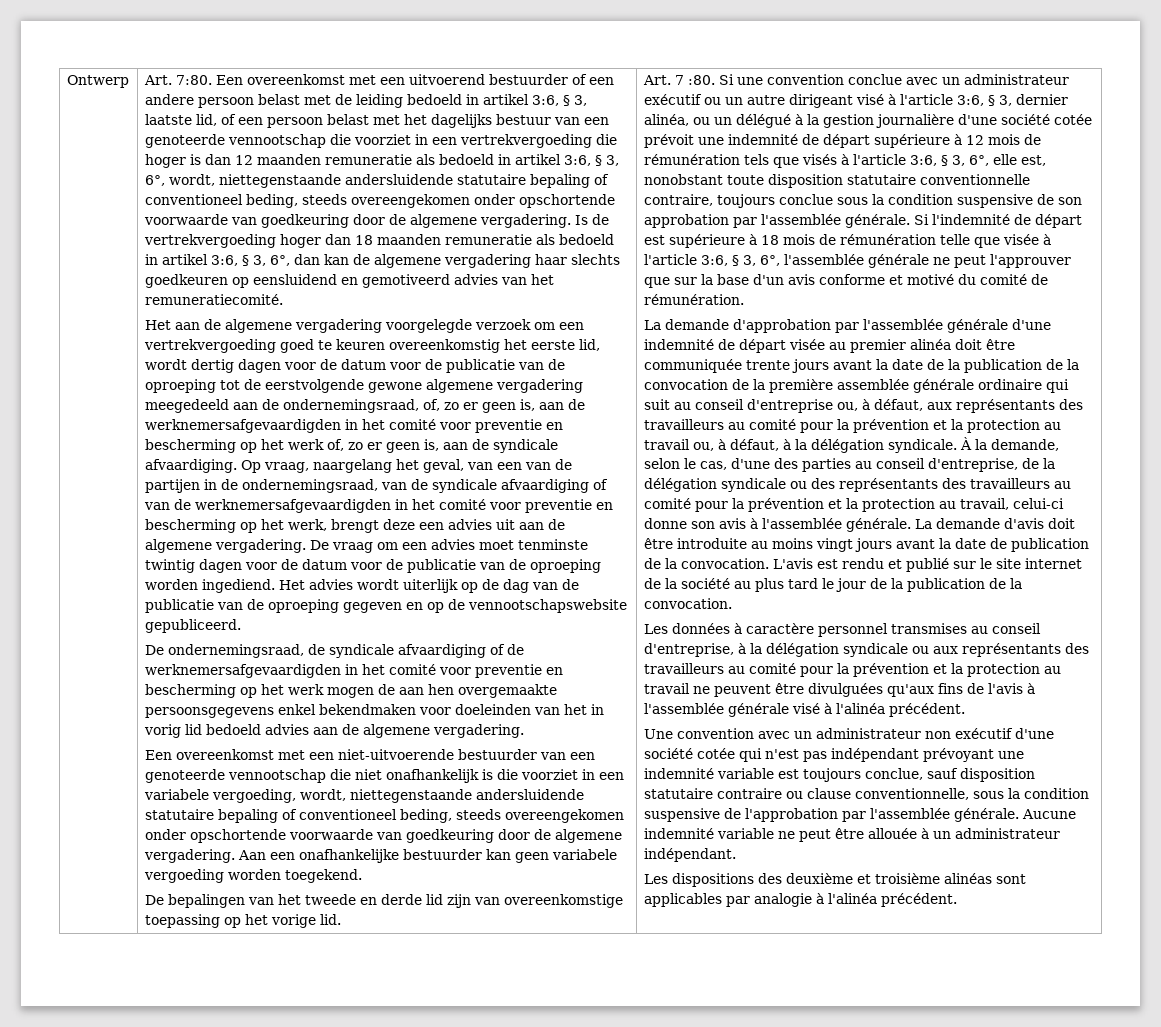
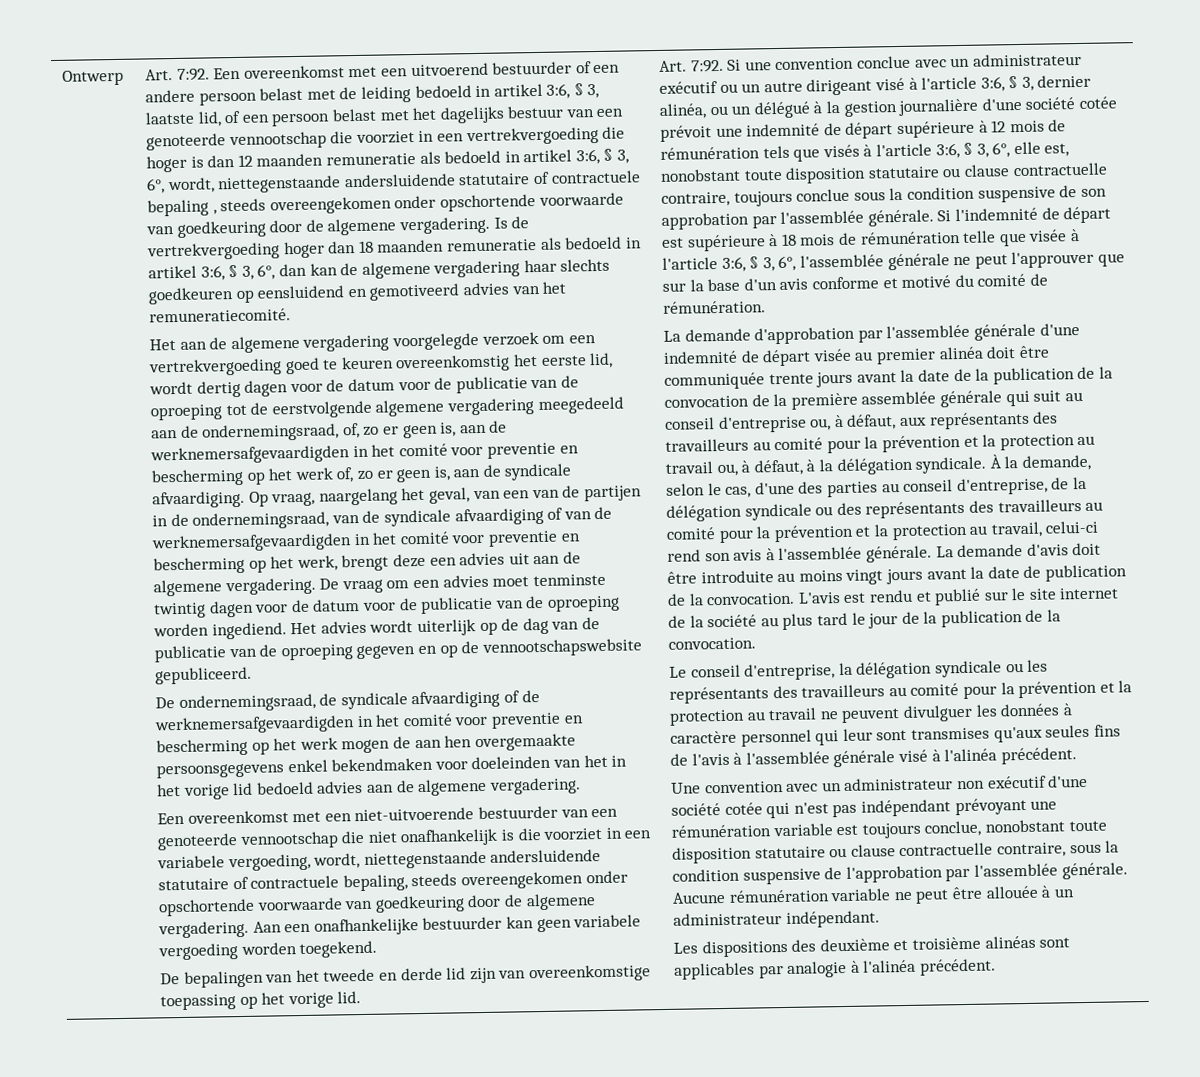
- Ontwerp | Art. 7:80.
+ Ontwerp | Art. 7:92.
- Een overeenkomst met een uitvoerend bestuurder of een andere persoon belast met de leiding bedoeld in artikel 3:6, § 3, laatste lid, of een persoon belast met het dagelijks bestuur van een genoteerde vennootschap die voorziet in een vertrekvergoeding die hoger is dan 12 maanden remuneratie als bedoeld in artikel 3:6, § 3, 6°, wordt, niettegenstaande andersluidende statutaire bepaling of conventioneel beding, steeds overeengekomen onder opschortende voorwaarde van goedkeuring door de algemene vergadering.
+ Een overeenkomst met een uitvoerend bestuurder of een andere persoon belast met de leiding bedoeld in artikel 3:6, § 3, laatste lid, of een persoon belast met het dagelijks bestuur van een genoteerde vennootschap die voorziet in een vertrekvergoeding die hoger is dan 12 maanden remuneratie als bedoeld in artikel 3:6, § 3, 6°, wordt, niettegenstaande andersluidende statutaire of contractuele bepaling , steeds overeengekomen onder opschortende voorwaarde van goedkeuring door de algemene vergadering.
- Het aan de algemene vergadering voorgelegde verzoek om een vertrekvergoeding goed te keuren overeenkomstig het eerste lid, wordt dertig dagen voor de datum voor de publicatie van de oproeping tot de eerstvolgende gewone algemene vergadering meegedeeld aan de ondernemingsraad, of, zo er geen is, aan de werknemersafgevaardigden in het comité voor preventie en bescherming op het werk of, zo er geen is, aan de syndicale afvaardiging.
+ Het aan de algemene vergadering voorgelegde verzoek om een vertrekvergoeding goed te keuren overeenkomstig het eerste lid, wordt dertig dagen voor de datum voor de publicatie van de oproeping tot de eerstvolgende algemene vergadering meegedeeld aan de ondernemingsraad, of, zo er geen is, aan de werknemersafgevaardigden in het comité voor preventie en bescherming op het werk of, zo er geen is, aan de syndicale afvaardiging.
- De ondernemingsraad, de syndicale afvaardiging of de werknemersafgevaardigden in het comité voor preventie en bescherming op het werk mogen de aan hen overgemaakte persoonsgegevens enkel bekendmaken voor doeleinden van het in vorig lid bedoeld advies aan de algemene vergadering.
+ De ondernemingsraad, de syndicale afvaardiging of de werknemersafgevaardigden in het comité voor preventie en bescherming op het werk mogen de aan hen overgemaakte persoonsgegevens enkel bekendmaken voor doeleinden van het in het vorige lid bedoeld advies aan de algemene vergadering.
- Een overeenkomst met een niet-uitvoerende bestuurder van een genoteerde vennootschap die niet onafhankelijk is die voorziet in een variabele vergoeding, wordt, niettegenstaande andersluidende statutaire bepaling of conventioneel beding, steeds overeengekomen onder opschortende voorwaarde van goedkeuring door de algemene vergadering.
+ Een overeenkomst met een niet-uitvoerende bestuurder van een genoteerde vennootschap die niet onafhankelijk is die voorziet in een variabele vergoeding, wordt, niettegenstaande andersluidende statutaire of contractuele bepaling, steeds overeengekomen onder opschortende voorwaarde van goedkeuring door de algemene vergadering.
- De bepalingen van het tweede en derde lid zijn van overeenkomstige toepassing op het vorige lid. | Art. 7 :80.
+ De bepalingen van het tweede en derde lid zijn van overeenkomstige toepassing op het vorige lid. | Art. 7:92.
- Si une convention conclue avec un administrateur exécutif ou un autre dirigeant visé à l'article 3:6, § 3, dernier alinéa, ou un délégué à la gestion journalière d'une société cotée prévoit une indemnité de départ supérieure à 12 mois de rémunération tels que visés à l'article 3:6, § 3, 6°, elle est, nonobstant toute disposition statutaire conventionnelle contraire, toujours conclue sous la condition suspensive de son approbation par l'assemblée générale.
+ Si une convention conclue avec un administrateur exécutif ou un autre dirigeant visé à l'article 3:6, § 3, dernier alinéa, ou un délégué à la gestion journalière d'une société cotée prévoit une indemnité de départ supérieure à 12 mois de rémunération tels que visés à l'article 3:6, § 3, 6°, elle est, nonobstant toute disposition statutaire ou clause contractuelle contraire, toujours conclue sous la condition suspensive de son approbation par l'assemblée générale.
- La demande d'approbation par l'assemblée générale d'une indemnité de départ visée au premier alinéa doit être communiquée trente jours avant la date de la publication de la convocation de la première assemblée générale ordinaire qui suit au conseil d'entreprise ou, à défaut, aux représentants des travailleurs au comité pour la prévention et la protection au travail ou, à défaut, à la délégation syndicale.
+ La demande d'approbation par l'assemblée générale d'une indemnité de départ visée au premier alinéa doit être communiquée trente jours avant la date de la publication de la convocation de la première assemblée générale qui suit au conseil d'entreprise ou, à défaut, aux représentants des travailleurs au comité pour la prévention et la protection au travail ou, à défaut, à la délégation syndicale.
- À la demande, selon le cas, d'une des parties au conseil d'entreprise, de la délégation syndicale ou des représentants des travailleurs au comité pour la prévention et la protection au travail, celui-ci donne son avis à l'assemblée générale.
+ À la demande, selon le cas, d'une des parties au conseil d'entreprise, de la délégation syndicale ou des représentants des travailleurs au comité pour la prévention et la protection au travail, celui-ci rend son avis à l'assemblée générale.
- Les données à caractère personnel transmises au conseil d'entreprise, à la délégation syndicale ou aux représentants des travailleurs au comité pour la prévention et la protection au travail ne peuvent être divulguées qu'aux fins de l'avis à l'assemblée générale visé à l'alinéa précédent.
+ Le conseil d'entreprise, la délégation syndicale ou les représentants des travailleurs au comité pour la prévention et la protection au travail ne peuvent divulguer les données à caractère personnel qui leur sont transmises qu'aux seules fins de l'avis à l'assemblée générale visé à l'alinéa précédent.
- Une convention avec un administrateur non exécutif d'une société cotée qui n'est pas indépendant prévoyant une indemnité variable est toujours conclue, sauf disposition statutaire contraire ou clause conventionnelle, sous la condition suspensive de l'approbation par l'assemblée générale.
+ Une convention avec un administrateur non exécutif d'une société cotée qui n'est pas indépendant prévoyant une rémunération variable est toujours conclue, nonobstant toute disposition statutaire ou clause contractuelle contraire, sous la condition suspensive de l'approbation par l'assemblée générale.
- Aucune indemnité variable ne peut être allouée à un administrateur indépendant.
+ Aucune rémunération variable ne peut être allouée à un administrateur indépendant.

